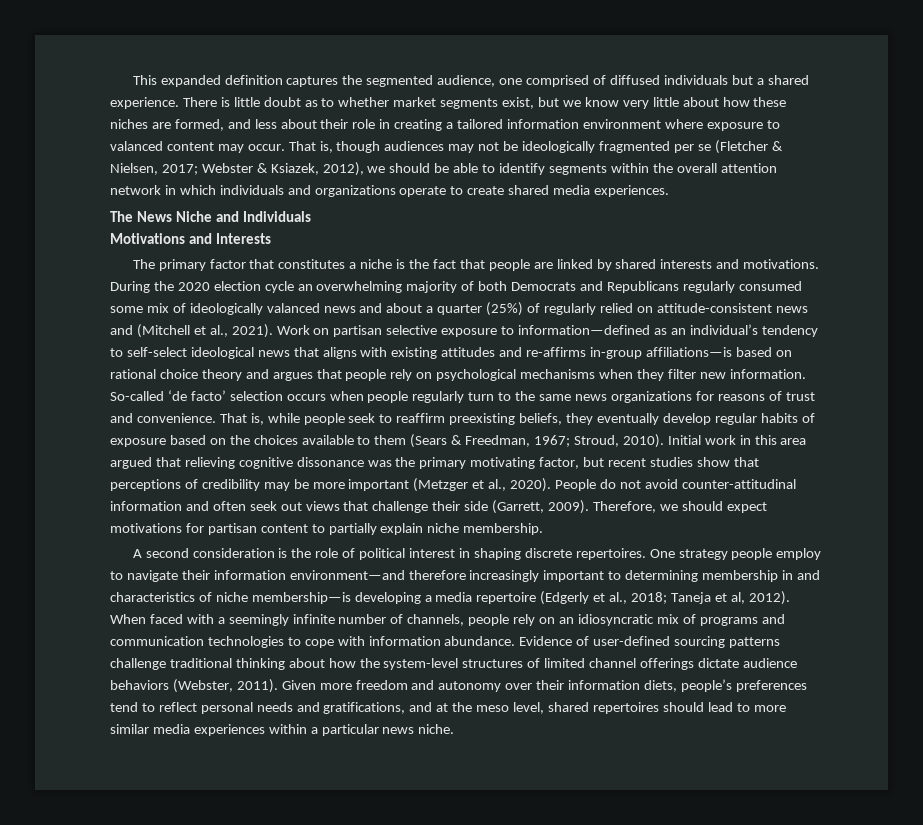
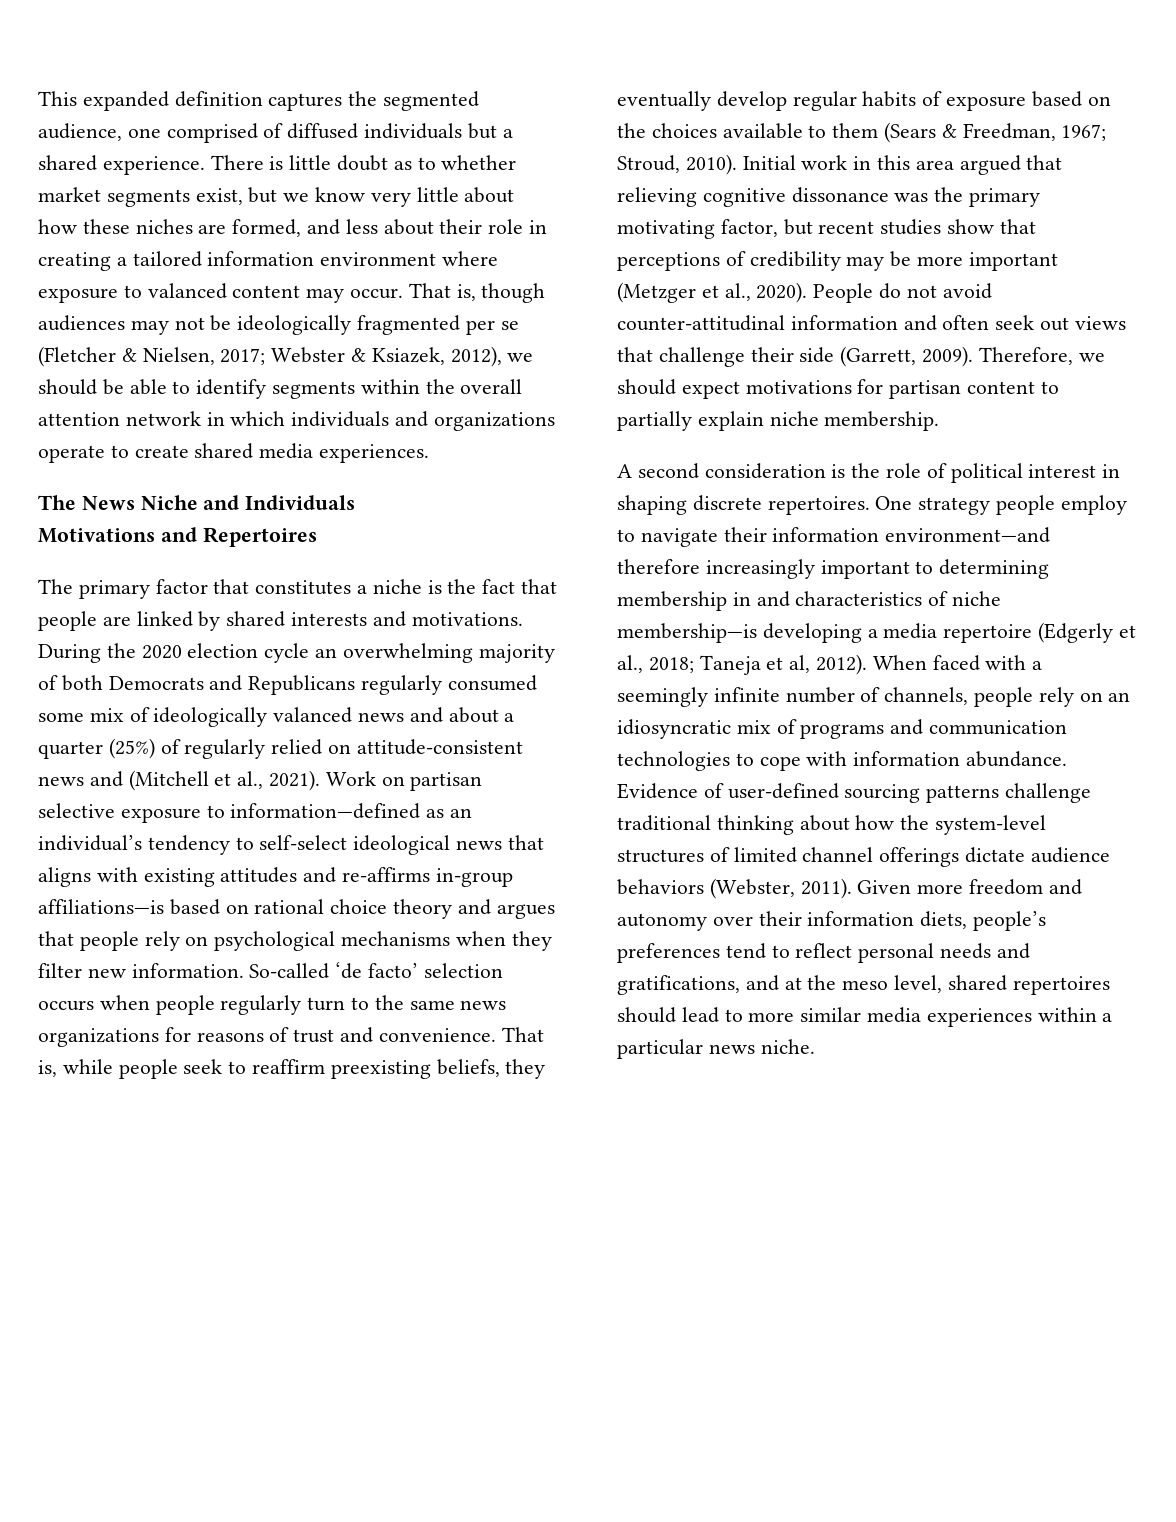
- Motivations and Interests
+ Motivations and Repertoires

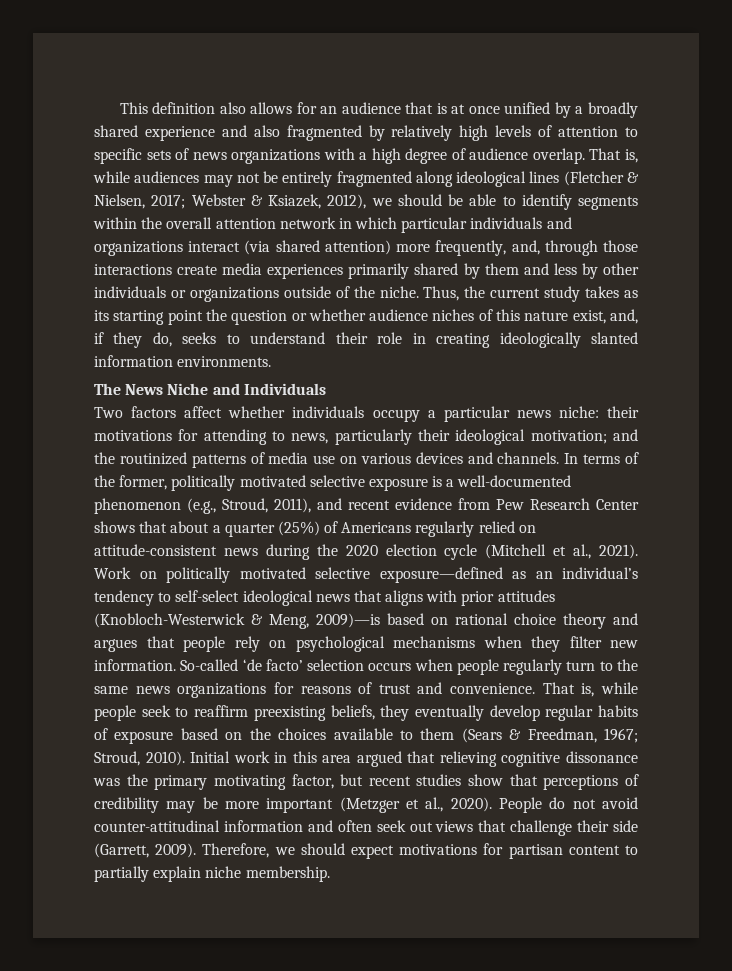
- This expanded definition captures the segmented audience, one comprised of diffused individuals but a shared experience. There is little doubt as to whether market segments exist, but we know very little about how these niches are formed, and less about their role in creating a tailored information environment where exposure to valanced content may occur. That is, though audiences may not be ideologically fragmented per se (Fletcher & Nielsen, 2017; Webster & Ksiazek, 2012), we should be able to identify segments within the overall attention network in which individuals and organizations operate to create shared media experiences.
+ This definition also allows for an audience that is at once unified by a broadly shared experience and also fragmented by relatively high levels of attention to specific sets of news organizations with a high degree of audience overlap. That is, while audiences may not be entirely fragmented along ideological lines (Fletcher & Nielsen, 2017; Webster & Ksiazek, 2012), we should be able to identify segments within the overall attention network in which particular individuals and organizations interact (via shared attention) more frequently, and, through those interactions create media experiences primarily shared by them and less by other individuals or organizations outside of the niche. Thus, the current study takes as its starting point the question or whether audience niches of this nature exist, and, if they do, seeks to understand their role in creating ideologically slanted information environments.
- Motivations and Repertoires
- The primary factor that constitutes a niche is the fact that people are linked by shared interests and motivations. During the 2020 election cycle an overwhelming majority of both Democrats and Republicans regularly consumed some mix of ideologically valanced news and about a quarter (25%) of regularly relied on attitude-consistent news and (Mitchell et al., 2021).
+ Two factors affect whether individuals occupy a particular news niche: their motivations for attending to news, particularly their ideological motivation; and the routinized patterns of media use on various devices and channels. In terms of the former, politically motivated selective exposure is a well-documented phenomenon (e.g., Stroud, 2011), and recent evidence from Pew Research Center shows that about a quarter (25%) of Americans regularly relied on attitude-consistent news during the 2020 election cycle (Mitchell et al., 2021).
- Work on partisan selective exposure to information—defined as an individual’s tendency to self-select ideological news that aligns with existing attitudes and re-affirms in-group affiliations—is based on rational choice theory and argues that people rely on psychological mechanisms when they filter new information.
+ Work on politically motivated selective exposure—defined as an individual’s tendency to self-select ideological news that aligns with prior attitudes (Knobloch-Westerwick & Meng, 2009)—is based on rational choice theory and argues that people rely on psychological mechanisms when they filter new information.
- A second consideration is the role of political interest in shaping discrete repertoires. One strategy people employ to navigate their information environment—and therefore increasingly important to determining membership in and characteristics of niche membership—is developing a media repertoire (Edgerly et al., 2018; Taneja et al, 2012). When faced with a seemingly infinite number of channels, people rely on an idiosyncratic mix of programs and communication technologies to cope with information abundance. Evidence of user-defined sourcing patterns challenge traditional thinking about how the system-level structures of limited channel offerings dictate audience behaviors (Webster, 2011). Given more freedom and autonomy over their information diets, people’s preferences tend to reflect personal needs and gratifications, and at the meso level, shared repertoires should lead to more similar media experiences within a particular news niche.

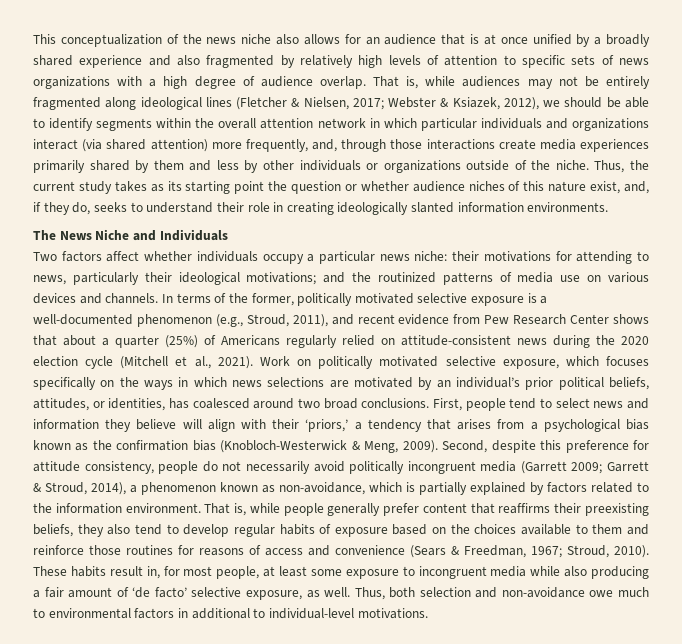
- This definition also allows for an audience that is at once unified by a broadly shared experience and also fragmented by relatively high levels of attention to specific sets of news organizations with a high degree of audience overlap.
+ This conceptualization of the news niche also allows for an audience that is at once unified by a broadly shared experience and also fragmented by relatively high levels of attention to specific sets of news organizations with a high degree of audience overlap.
- Two factors affect whether individuals occupy a particular news niche: their motivations for attending to news, particularly their ideological motivation; and the routinized patterns of media use on various devices and channels.
+ Two factors affect whether individuals occupy a particular news niche: their motivations for attending to news, particularly their ideological motivations; and the routinized patterns of media use on various devices and channels.
- Work on politically motivated selective exposure—defined as an individual’s tendency to self-select ideological news that aligns with prior attitudes (Knobloch-Westerwick & Meng, 2009)—is based on rational choice theory and argues that people rely on psychological mechanisms when they filter new information. So-called ‘de facto’ selection occurs when people regularly turn to the same news organizations for reasons of trust and convenience. That is, while people seek to reaffirm preexisting beliefs, they eventually develop regular habits of exposure based on the choices available to them (Sears & Freedman, 1967; Stroud, 2010).
+ Work on politically motivated selective exposure, which focuses specifically on the ways in which news selections are motivated by an individual’s prior political beliefs, attitudes, or identities, has coalesced around two broad conclusions. First, people tend to select news and information they believe will align with their ‘priors,’ a tendency that arises from a psychological bias known as the confirmation bias (Knobloch-Westerwick & Meng, 2009). Second, despite this preference for attitude consistency, people do not necessarily avoid politically incongruent media (Garrett 2009; Garrett & Stroud, 2014), a phenomenon known as non-avoidance, which is partially explained by factors related to the information environment. That is, while people generally prefer content that reaffirms their preexisting beliefs, they also tend to develop regular habits of exposure based on the choices available to them and reinforce those routines for reasons of access and convenience (Sears & Freedman, 1967; Stroud, 2010).
- Initial work in this area argued that relieving cognitive dissonance was the primary motivating factor, but recent studies show that perceptions of credibility may be more important (Metzger et al., 2020). People do not avoid counter-attitudinal information and often seek out views that challenge their side (Garrett, 2009). Therefore, we should expect motivations for partisan content to partially explain niche membership.
+ These habits result in, for most people, at least some exposure to incongruent media while also producing a fair amount of ‘de facto’ selective exposure, as well. Thus, both selection and non-avoidance owe much to environmental factors in additional to individual-level motivations.

